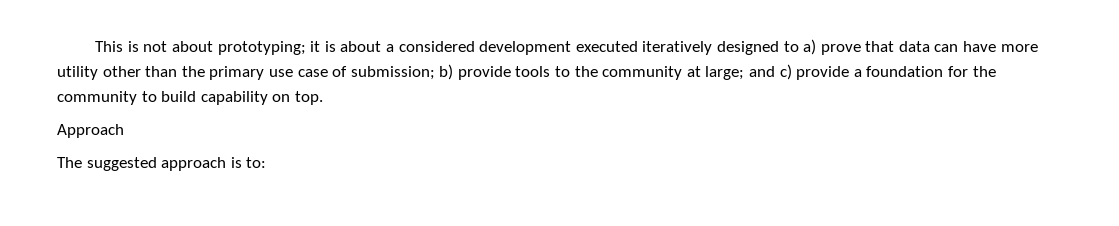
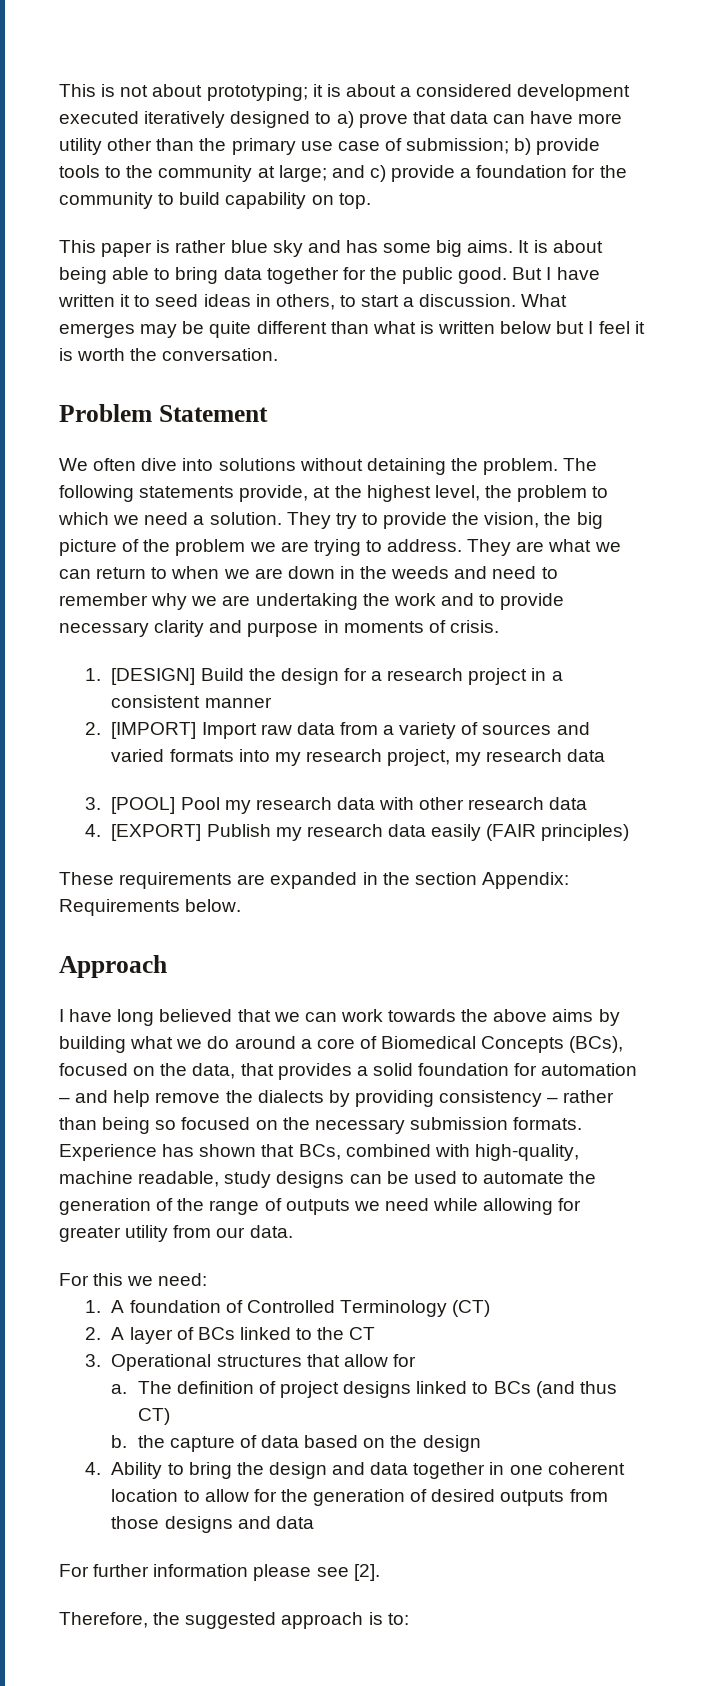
+ This paper is rather blue sky and has some big aims. It is about being able to bring data together for the public good. But I have written it to seed ideas in others, to start a discussion. What emerges may be quite different than what is written below but I feel it is worth the conversation.
+ Problem Statement
+ We often dive into solutions without detaining the problem. The following statements provide, at the highest level, the problem to which we need a solution. They try to provide the vision, the big picture of the problem we are trying to address. They are what we can return to when we are down in the weeds and need to remember why we are undertaking the work and to provide necessary clarity and purpose in moments of crisis.
+ 1. [DESIGN] Build the design for a research project in a consistent manner
+ 2. [IMPORT] Import raw data from a variety of sources and varied formats into my research project, my research data
+ 3. [POOL] Pool my research data with other research data
+ 4. [EXPORT] Publish my research data easily (FAIR principles)
+ These requirements are expanded in the section Appendix: Requirements below.
  Approach
- The suggested approach is to:
+ I have long believed that we can work towards the above aims by building what we do around a core of Biomedical Concepts (BCs), focused on the data, that provides a solid foundation for automation – and help remove the dialects by providing consistency – rather than being so focused on the necessary submission formats. Experience has shown that BCs, combined with high-quality, machine readable, study designs can be used to automate the generation of the range of outputs we need while allowing for greater utility from our data.
+ For this we need:
+ 1. A foundation of Controlled Terminology (CT)
+ 2. A layer of BCs linked to the CT
+ 3. Operational structures that allow for
+ a. The definition of project designs linked to BCs (and thus CT)
+ b. the capture of data based on the design
+ 4. Ability to bring the design and data together in one coherent location to allow for the generation of desired outputs from those designs and data
+ For further information please see [2].
+ Therefore, the suggested approach is to:

